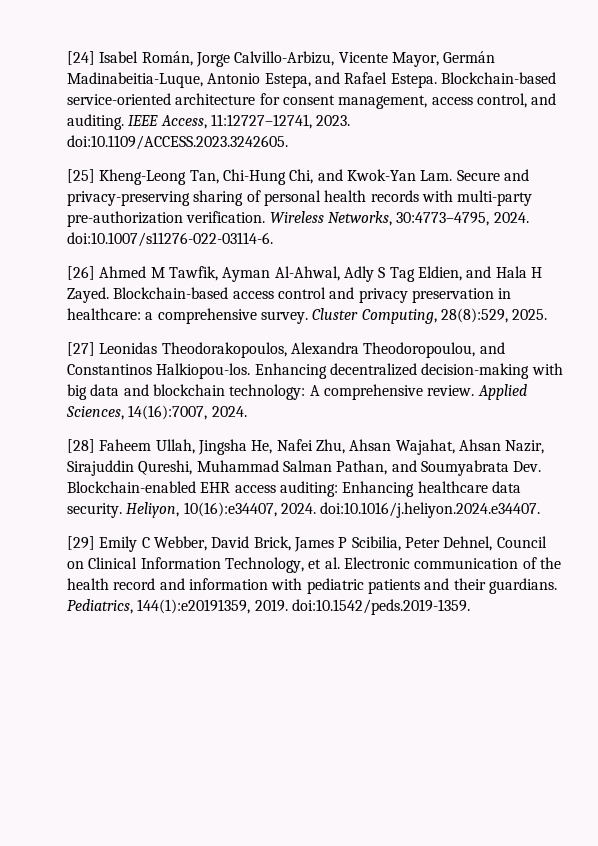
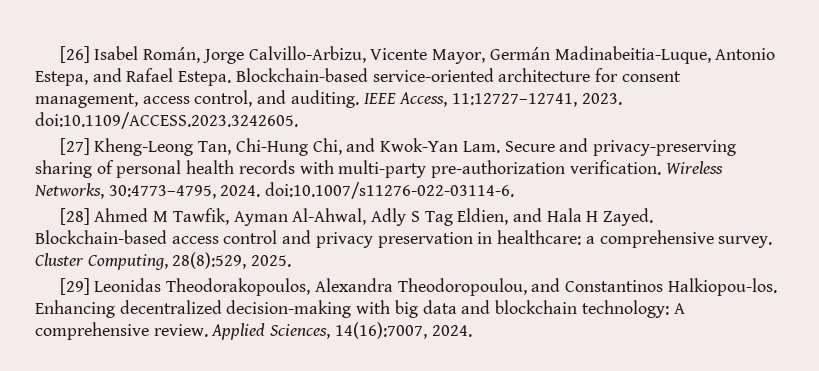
- [24] Isabel Román, Jorge Calvillo-Arbizu, Vicente Mayor, Germán Madinabeitia-Luque, Antonio Estepa, and Rafael Estepa.
+ [26] Isabel Román, Jorge Calvillo-Arbizu, Vicente Mayor, Germán Madinabeitia-Luque, Antonio Estepa, and Rafael Estepa.
- [25] Kheng-Leong Tan, Chi-Hung Chi, and Kwok-Yan Lam. Secure and privacy-preserving sharing of personal health records with multi-party pre-authorization verification.
+ [27] Kheng-Leong Tan, Chi-Hung Chi, and Kwok-Yan Lam. Secure and privacy-preserving sharing of personal health records with multi-party pre-authorization verification.
- [26] Ahmed M Tawfik, Ayman Al-Ahwal, Adly S Tag Eldien, and Hala H Zayed.
+ [28] Ahmed M Tawfik, Ayman Al-Ahwal, Adly S Tag Eldien, and Hala H Zayed.
- [27] Leonidas Theodorakopoulos, Alexandra Theodoropoulou, and Constantinos Halkiopou-los.
+ [29] Leonidas Theodorakopoulos, Alexandra Theodoropoulou, and Constantinos Halkiopou-los.
- [28] Faheem Ullah, Jingsha He, Nafei Zhu, Ahsan Wajahat, Ahsan Nazir, Sirajuddin Qureshi, Muhammad Salman Pathan, and Soumyabrata Dev. Blockchain-enabled EHR access auditing: Enhancing healthcare data security. Heliyon, 10(16):e34407, 2024. doi:10.1016/j.heliyon.2024.e34407.
- [29] Emily C Webber, David Brick, James P Scibilia, Peter Dehnel, Council on Clinical Information Technology, et al. Electronic communication of the health record and information with pediatric patients and their guardians. Pediatrics, 144(1):e20191359, 2019. doi:10.1542/peds.2019-1359.

